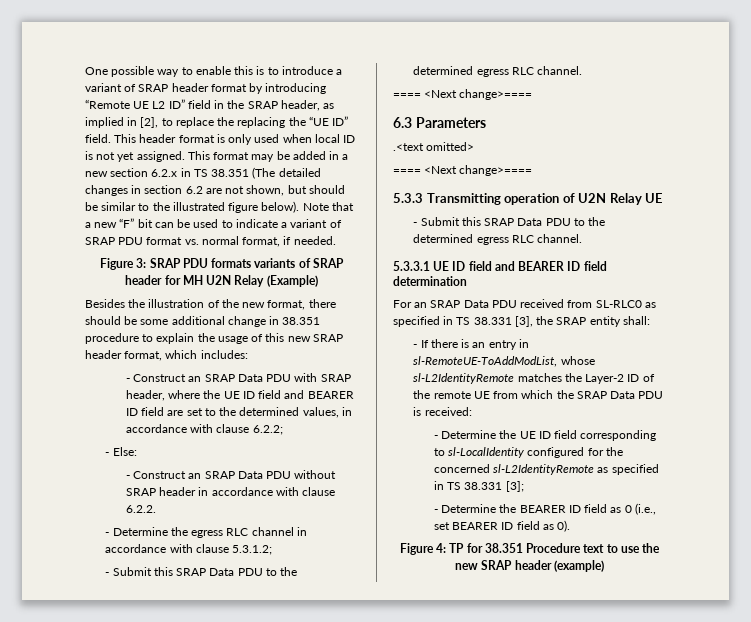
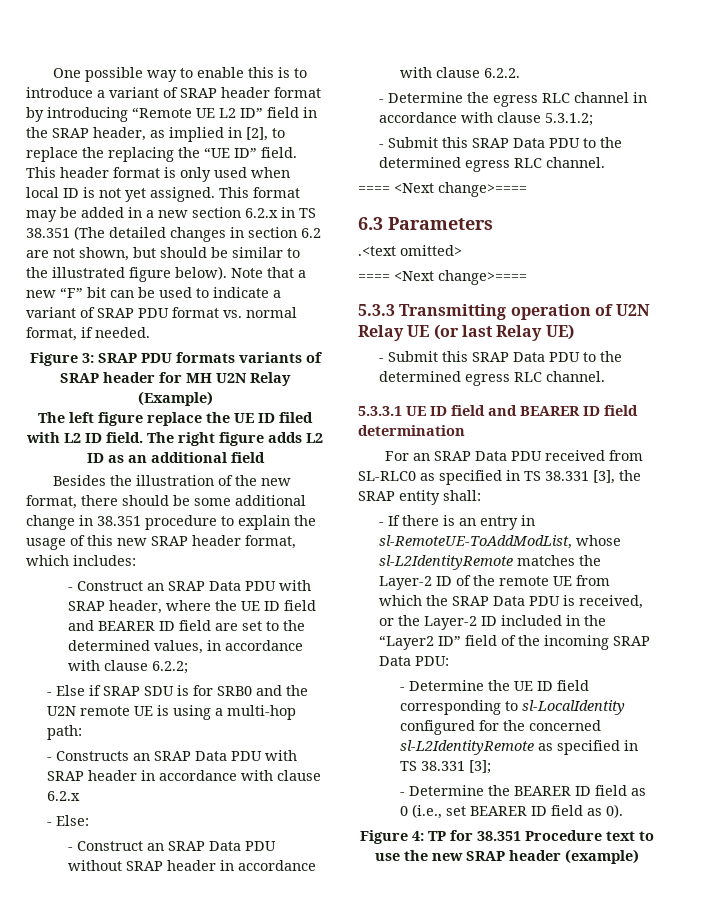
+ The left figure replace the UE ID filed with L2 ID field. The right figure adds L2 ID as an additional field
+ - Else if SRAP SDU is for SRB0 and the U2N remote UE is using a multi-hop path:
+ - Constructs an SRAP Data PDU with SRAP header in accordance with clause 6.2.x
- 5.3.3 Transmitting operation of U2N Relay UE
+ 5.3.3 Transmitting operation of U2N Relay UE (or last Relay UE)
- - If there is an entry in sl-RemoteUE-ToAddModList, whose sl-L2IdentityRemote matches the Layer-2 ID of the remote UE from which the SRAP Data PDU is received:
+ - If there is an entry in sl-RemoteUE-ToAddModList, whose sl-L2IdentityRemote matches the Layer-2 ID of the remote UE from which the SRAP Data PDU is received, or the Layer-2 ID included in the “Layer2 ID” field of the incoming SRAP Data PDU:

